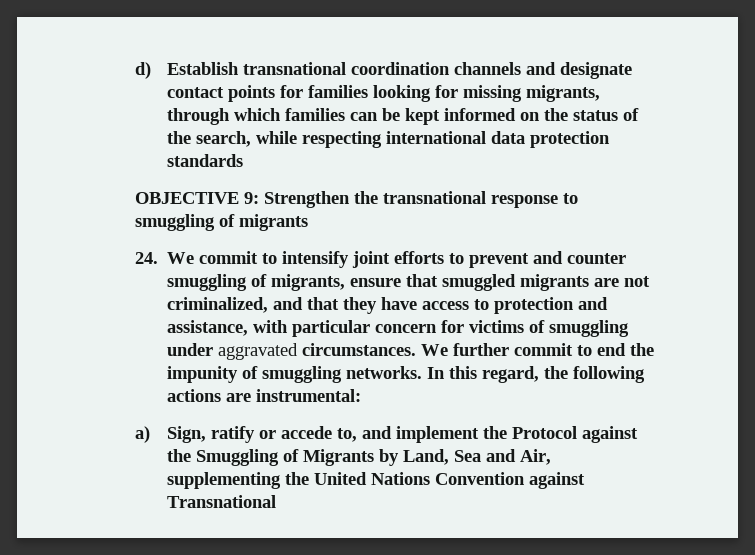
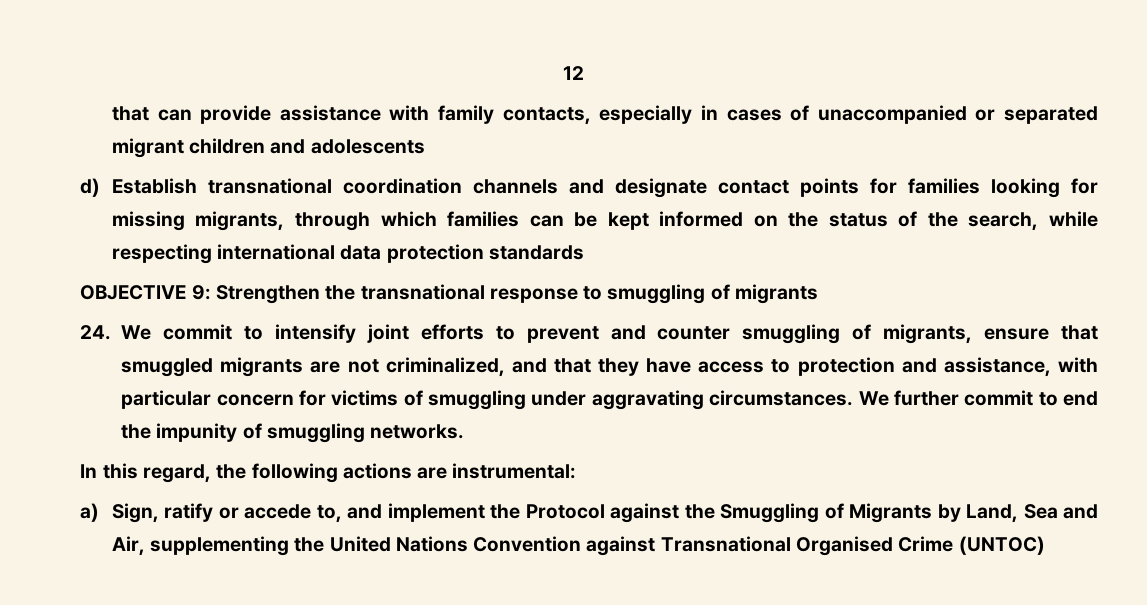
+ 12
+ that can provide assistance with family contacts, especially in cases of unaccompanied or separated migrant children and adolescents
- 24. We commit to intensify joint efforts to prevent and counter smuggling of migrants, ensure that smuggled migrants are not criminalized, and that they have access to protection and assistance, with particular concern for victims of smuggling under aggravated circumstances.
+ 24. We commit to intensify joint efforts to prevent and counter smuggling of migrants, ensure that smuggled migrants are not criminalized, and that they have access to protection and assistance, with particular concern for victims of smuggling under aggravating circumstances.
- We further commit to end the impunity of smuggling networks. In this regard, the following actions are instrumental:
+ We further commit to end the impunity of smuggling networks.
+ In this regard, the following actions are instrumental:
- a) Sign, ratify or accede to, and implement the Protocol against the Smuggling of Migrants by Land, Sea and Air, supplementing the United Nations Convention against Transnational
+ a) Sign, ratify or accede to, and implement the Protocol against the Smuggling of Migrants by Land, Sea and Air, supplementing the United Nations Convention against Transnational Organised Crime (UNTOC)

